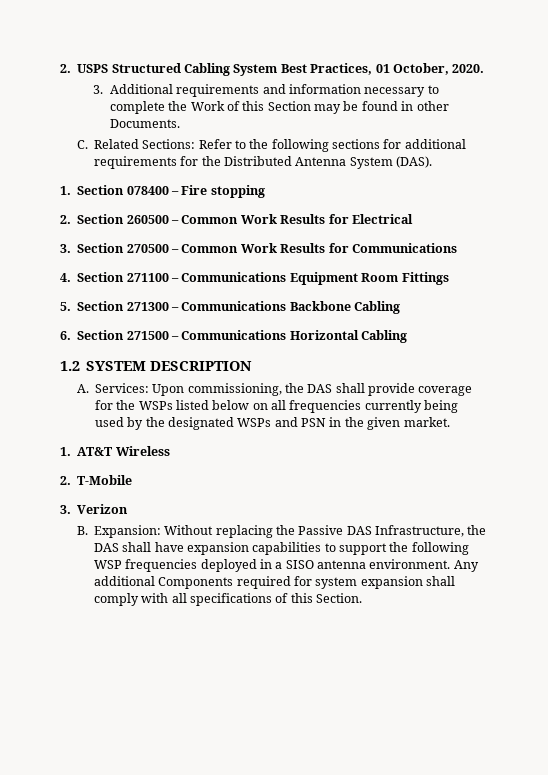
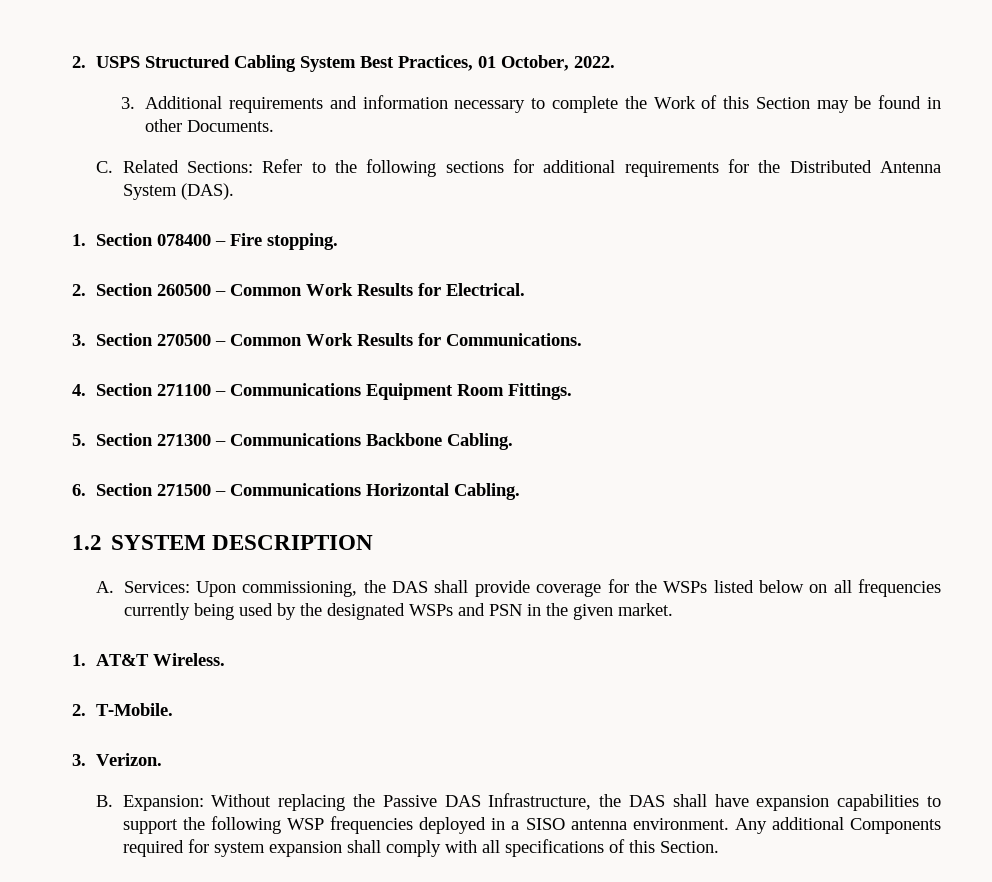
- 2. USPS Structured Cabling System Best Practices, 01 October, 2020.
+ 2. USPS Structured Cabling System Best Practices, 01 October, 2022.
- 1. Section 078400 – Fire stopping
+ 1. Section 078400 – Fire stopping.
- 2. Section 260500 – Common Work Results for Electrical
+ 2. Section 260500 – Common Work Results for Electrical.
- 3. Section 270500 – Common Work Results for Communications
+ 3. Section 270500 – Common Work Results for Communications.
- 4. Section 271100 – Communications Equipment Room Fittings
+ 4. Section 271100 – Communications Equipment Room Fittings.
- 5. Section 271300 – Communications Backbone Cabling
+ 5. Section 271300 – Communications Backbone Cabling.
- 6. Section 271500 – Communications Horizontal Cabling
+ 6. Section 271500 – Communications Horizontal Cabling.
- 1. AT&T Wireless
- 2. T-Mobile
- 3. Verizon
+ 1. AT&T Wireless.
+ 2. T-Mobile.
+ 3. Verizon.

